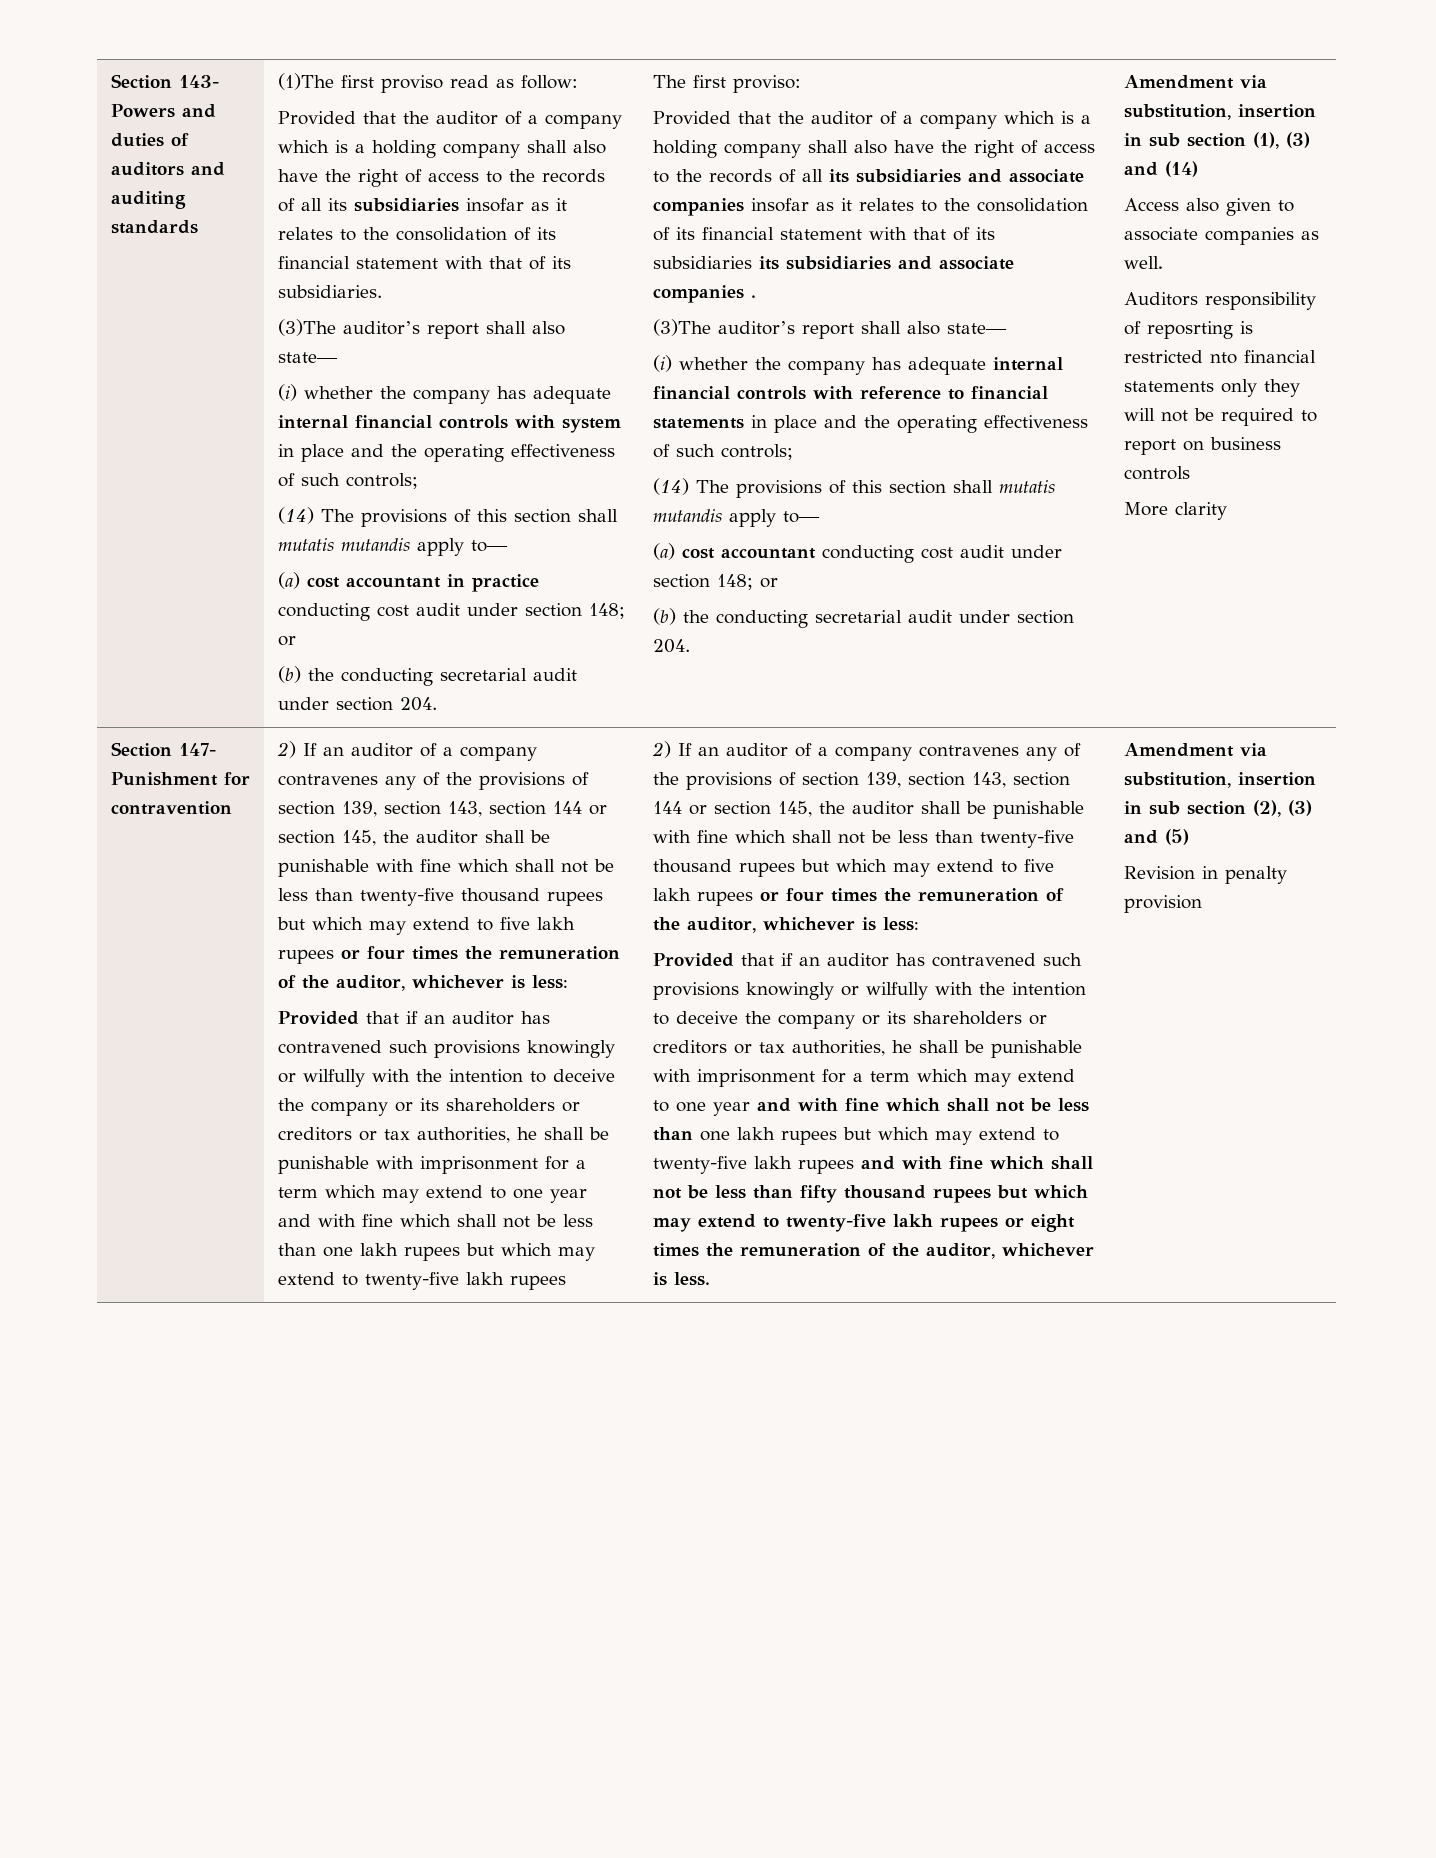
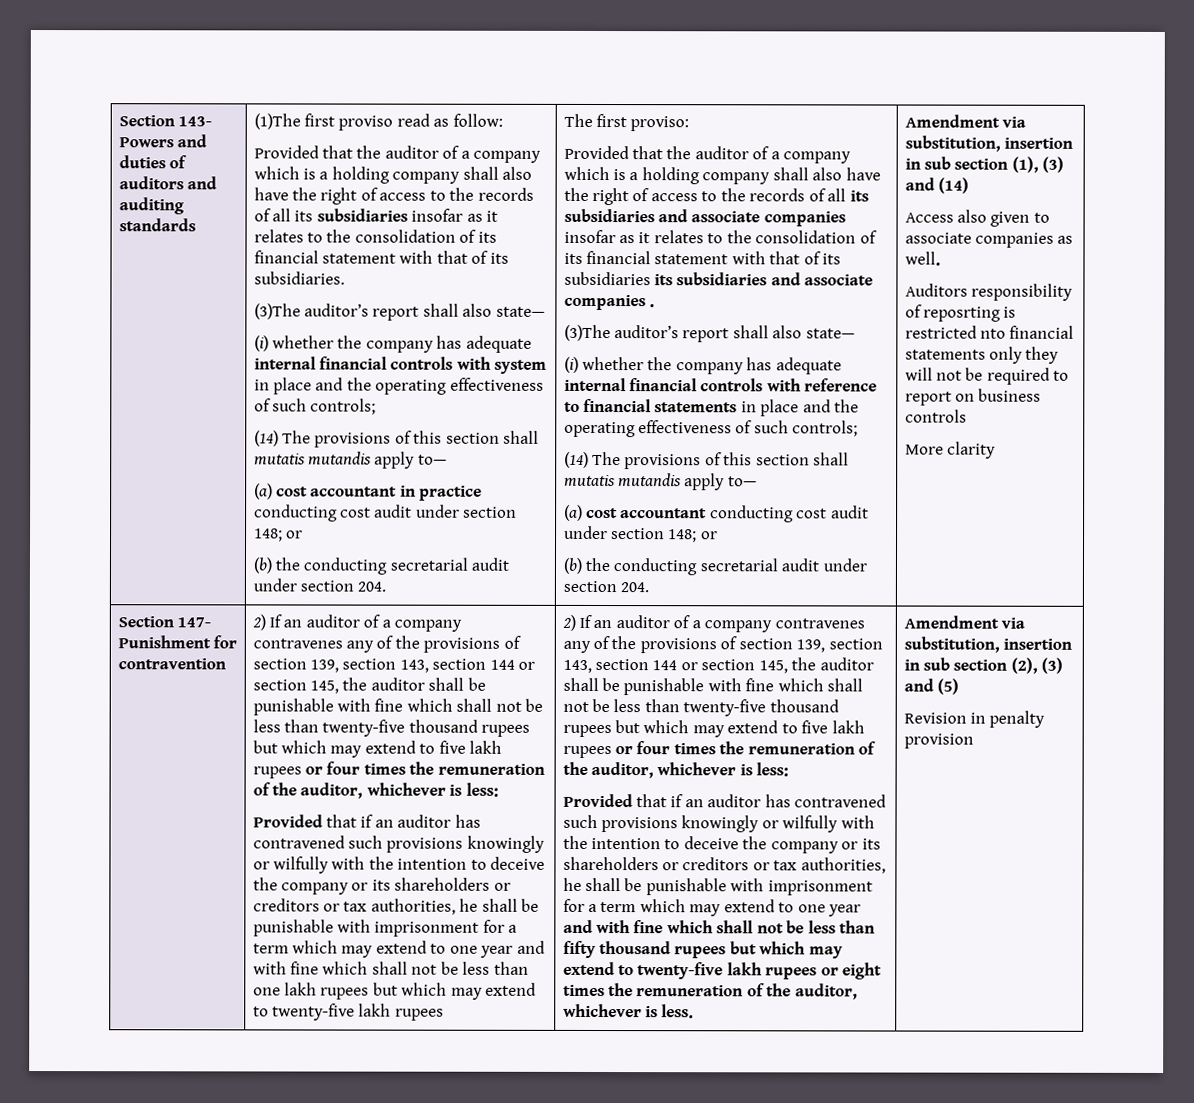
- Provided that if an auditor has contravened such provisions knowingly or wilfully with the intention to deceive the company or its shareholders or creditors or tax authorities, he shall be punishable with imprisonment for a term which may extend to one year and with fine which shall not be less than one lakh rupees but which may extend to twenty-five lakh rupees and with fine which shall not be less than fifty thousand rupees but which may extend to twenty-five lakh rupees or eight times the remuneration of the auditor, whichever is less.
+ Provided that if an auditor has contravened such provisions knowingly or wilfully with the intention to deceive the company or its shareholders or creditors or tax authorities, he shall be punishable with imprisonment for a term which may extend to one year and with fine which shall not be less than fifty thousand rupees but which may extend to twenty-five lakh rupees or eight times the remuneration of the auditor, whichever is less.

